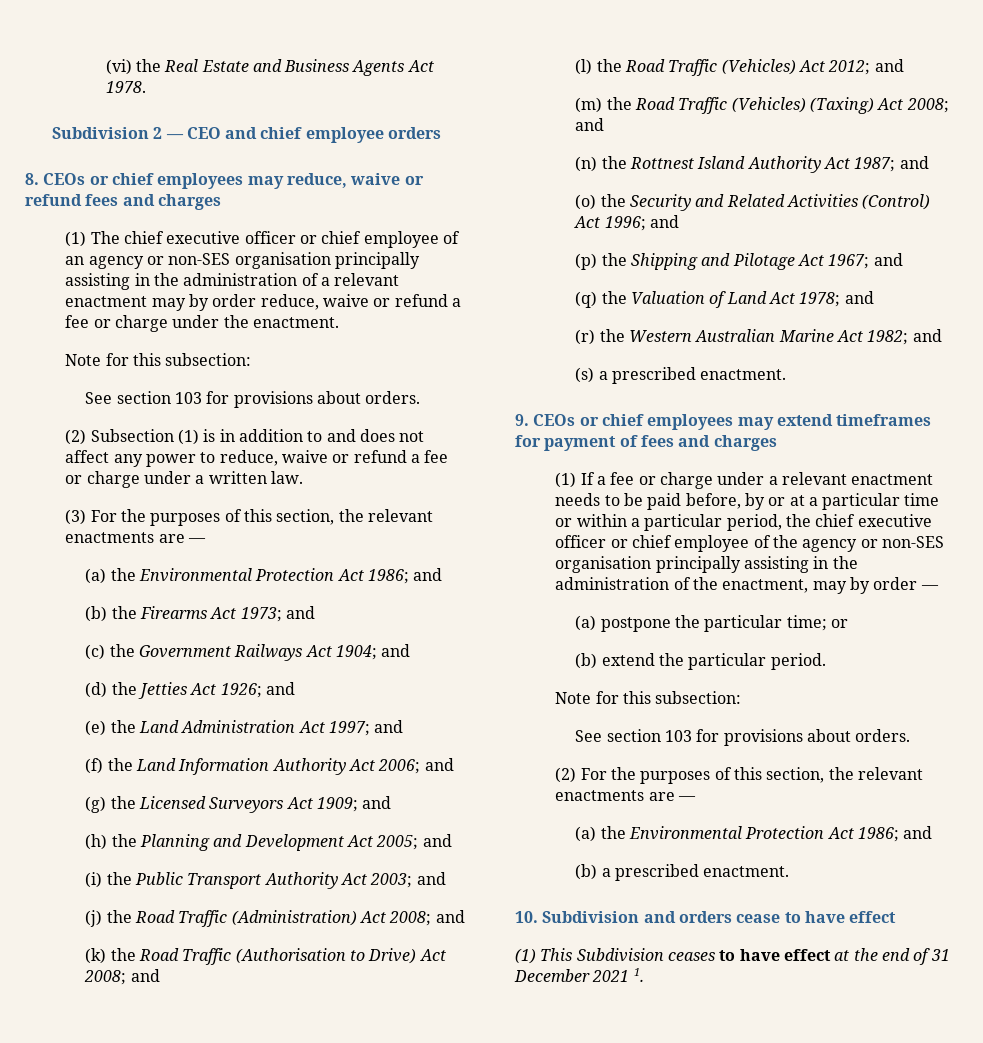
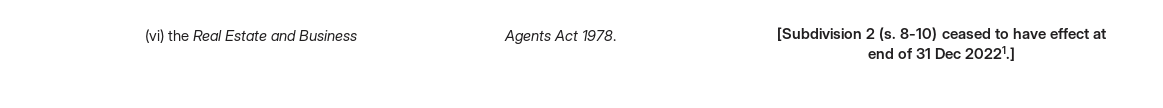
- Subdivision 2 — CEO and chief employee orders
- 8. CEOs or chief employees may reduce, waive or refund fees and charges
- (1) The chief executive officer or chief employee of an agency or non-SES organisation principally assisting in the administration of a relevant enactment may by order reduce, waive or refund a fee or charge under the enactment.
- Note for this subsection:
- See section 103 for provisions about orders.
- (2) Subsection (1) is in addition to and does not affect any power to reduce, waive or refund a fee or charge under a written law.
- (3) For the purposes of this section, the relevant enactments are —
- (a) the Environmental Protection Act 1986; and
- (b) the Firearms Act 1973; and
- (c) the Government Railways Act 1904; and
- (d) the Jetties Act 1926; and
- (e) the Land Administration Act 1997; and
- (f) the Land Information Authority Act 2006; and
- (g) the Licensed Surveyors Act 1909; and
- (h) the Planning and Development Act 2005; and
- (i) the Public Transport Authority Act 2003; and
- (j) the Road Traffic (Administration) Act 2008; and
- (k) the Road Traffic (Authorisation to Drive) Act 2008; and
- (l) the Road Traffic (Vehicles) Act 2012; and
- (m) the Road Traffic (Vehicles) (Taxing) Act 2008; and
- (n) the Rottnest Island Authority Act 1987; and
- (o) the Security and Related Activities (Control) Act 1996; and
- (p) the Shipping and Pilotage Act 1967; and
- (q) the Valuation of Land Act 1978; and
- (r) the Western Australian Marine Act 1982; and
- (s) a prescribed enactment.
- 9. CEOs or chief employees may extend timeframes for payment of fees and charges
- (1) If a fee or charge under a relevant enactment needs to be paid before, by or at a particular time or within a particular period, the chief executive officer or chief employee of the agency or non-SES organisation principally assisting in the administration of the enactment, may by order —
- (a) postpone the particular time; or
- (b) extend the particular period.
- Note for this subsection:
- See section 103 for provisions about orders.
- (2) For the purposes of this section, the relevant enactments are —
- (a) the Environmental Protection Act 1986; and
- (b) a prescribed enactment.
- 10. Subdivision and orders cease to have effect
- (1) This Subdivision ceases to have effect at the end of 31 December 2021 1.
+ [Subdivision 2 (s. 8-10) ceased to have effect at end of 31 Dec 20221.]

